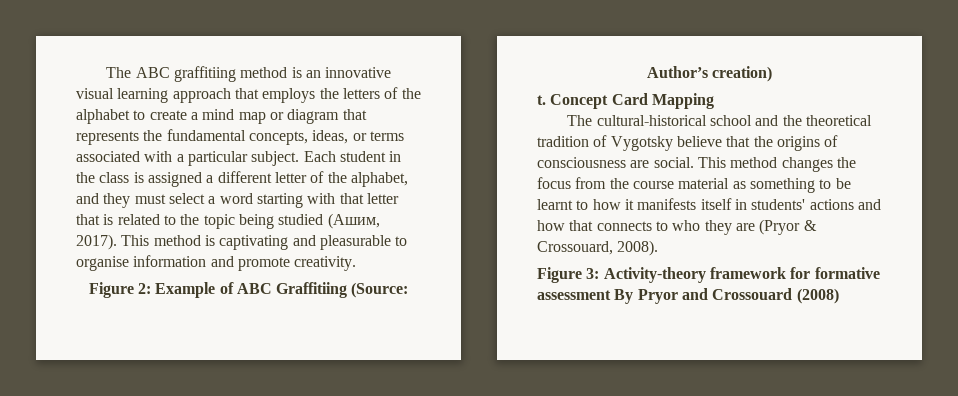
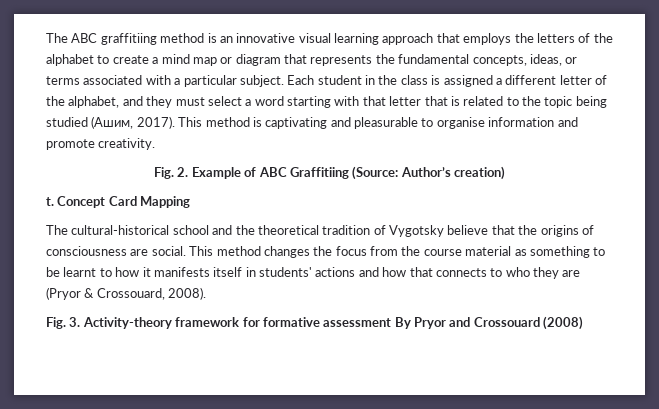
- Figure 2: Example of ABC Graffitiing (Source: Author’s creation)
+ Fig. 2. Example of ABC Graffitiing (Source: Author’s creation)
- Figure 3: Activity-theory framework for formative assessment By Pryor and Crossouard (2008)
+ Fig. 3. Activity-theory framework for formative assessment By Pryor and Crossouard (2008)

